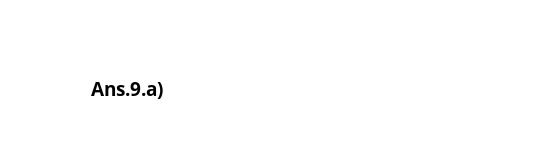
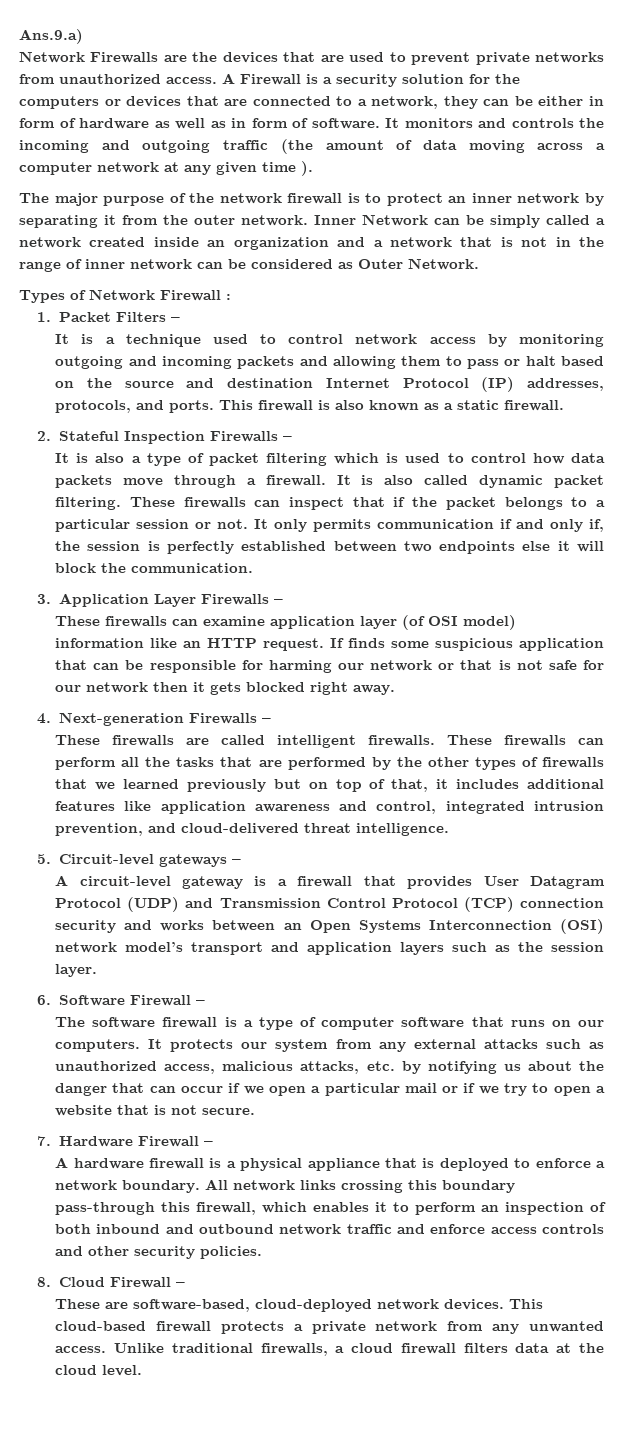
+ Network Firewalls are the devices that are used to prevent private networks from unauthorized access. A Firewall is a security solution for the computers or devices that are connected to a network, they can be either in form of hardware as well as in form of software. It monitors and controls the incoming and outgoing traffic (the amount of data moving across a computer network at any given time ).
+ The major purpose of the network firewall is to protect an inner network by separating it from the outer network. Inner Network can be simply called a network created inside an organization and a network that is not in the range of inner network can be considered as Outer Network.
+ Types of Network Firewall :
+ 1. Packet Filters –
+ It is a technique used to control network access by monitoring outgoing and incoming packets and allowing them to pass or halt based on the source and destination Internet Protocol (IP) addresses, protocols, and ports. This firewall is also known as a static firewall.
+ 2. Stateful Inspection Firewalls –
+ It is also a type of packet filtering which is used to control how data packets move through a firewall. It is also called dynamic packet filtering. These firewalls can inspect that if the packet belongs to a particular session or not. It only permits communication if and only if, the session is perfectly established between two endpoints else it will block the communication.
+ 3. Application Layer Firewalls –
+ These firewalls can examine application layer (of OSI model) information like an HTTP request. If finds some suspicious application that can be responsible for harming our network or that is not safe for our network then it gets blocked right away.
+ 4. Next-generation Firewalls –
+ These firewalls are called intelligent firewalls. These firewalls can perform all the tasks that are performed by the other types of firewalls that we learned previously but on top of that, it includes additional features like application awareness and control, integrated intrusion prevention, and cloud-delivered threat intelligence.
+ 5. Circuit-level gateways –
+ A circuit-level gateway is a firewall that provides User Datagram Protocol (UDP) and Transmission Control Protocol (TCP) connection security and works between an Open Systems Interconnection (OSI) network model’s transport and application layers such as the session layer.
+ 6. Software Firewall –
+ The software firewall is a type of computer software that runs on our computers. It protects our system from any external attacks such as unauthorized access, malicious attacks, etc. by notifying us about the danger that can occur if we open a particular mail or if we try to open a website that is not secure.
+ 7. Hardware Firewall –
+ A hardware firewall is a physical appliance that is deployed to enforce a network boundary. All network links crossing this boundary pass-through this firewall, which enables it to perform an inspection of both inbound and outbound network traffic and enforce access controls and other security policies.
+ 8. Cloud Firewall –
+ These are software-based, cloud-deployed network devices. This cloud-based firewall protects a private network from any unwanted access. Unlike traditional firewalls, a cloud firewall filters data at the cloud level.

